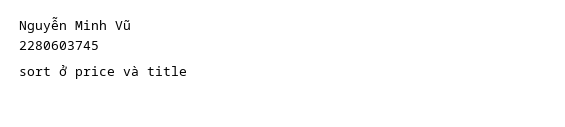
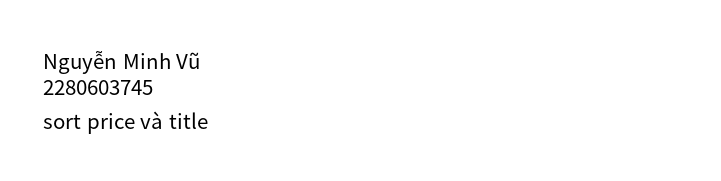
- sort ở price và title
+ sort price và title

